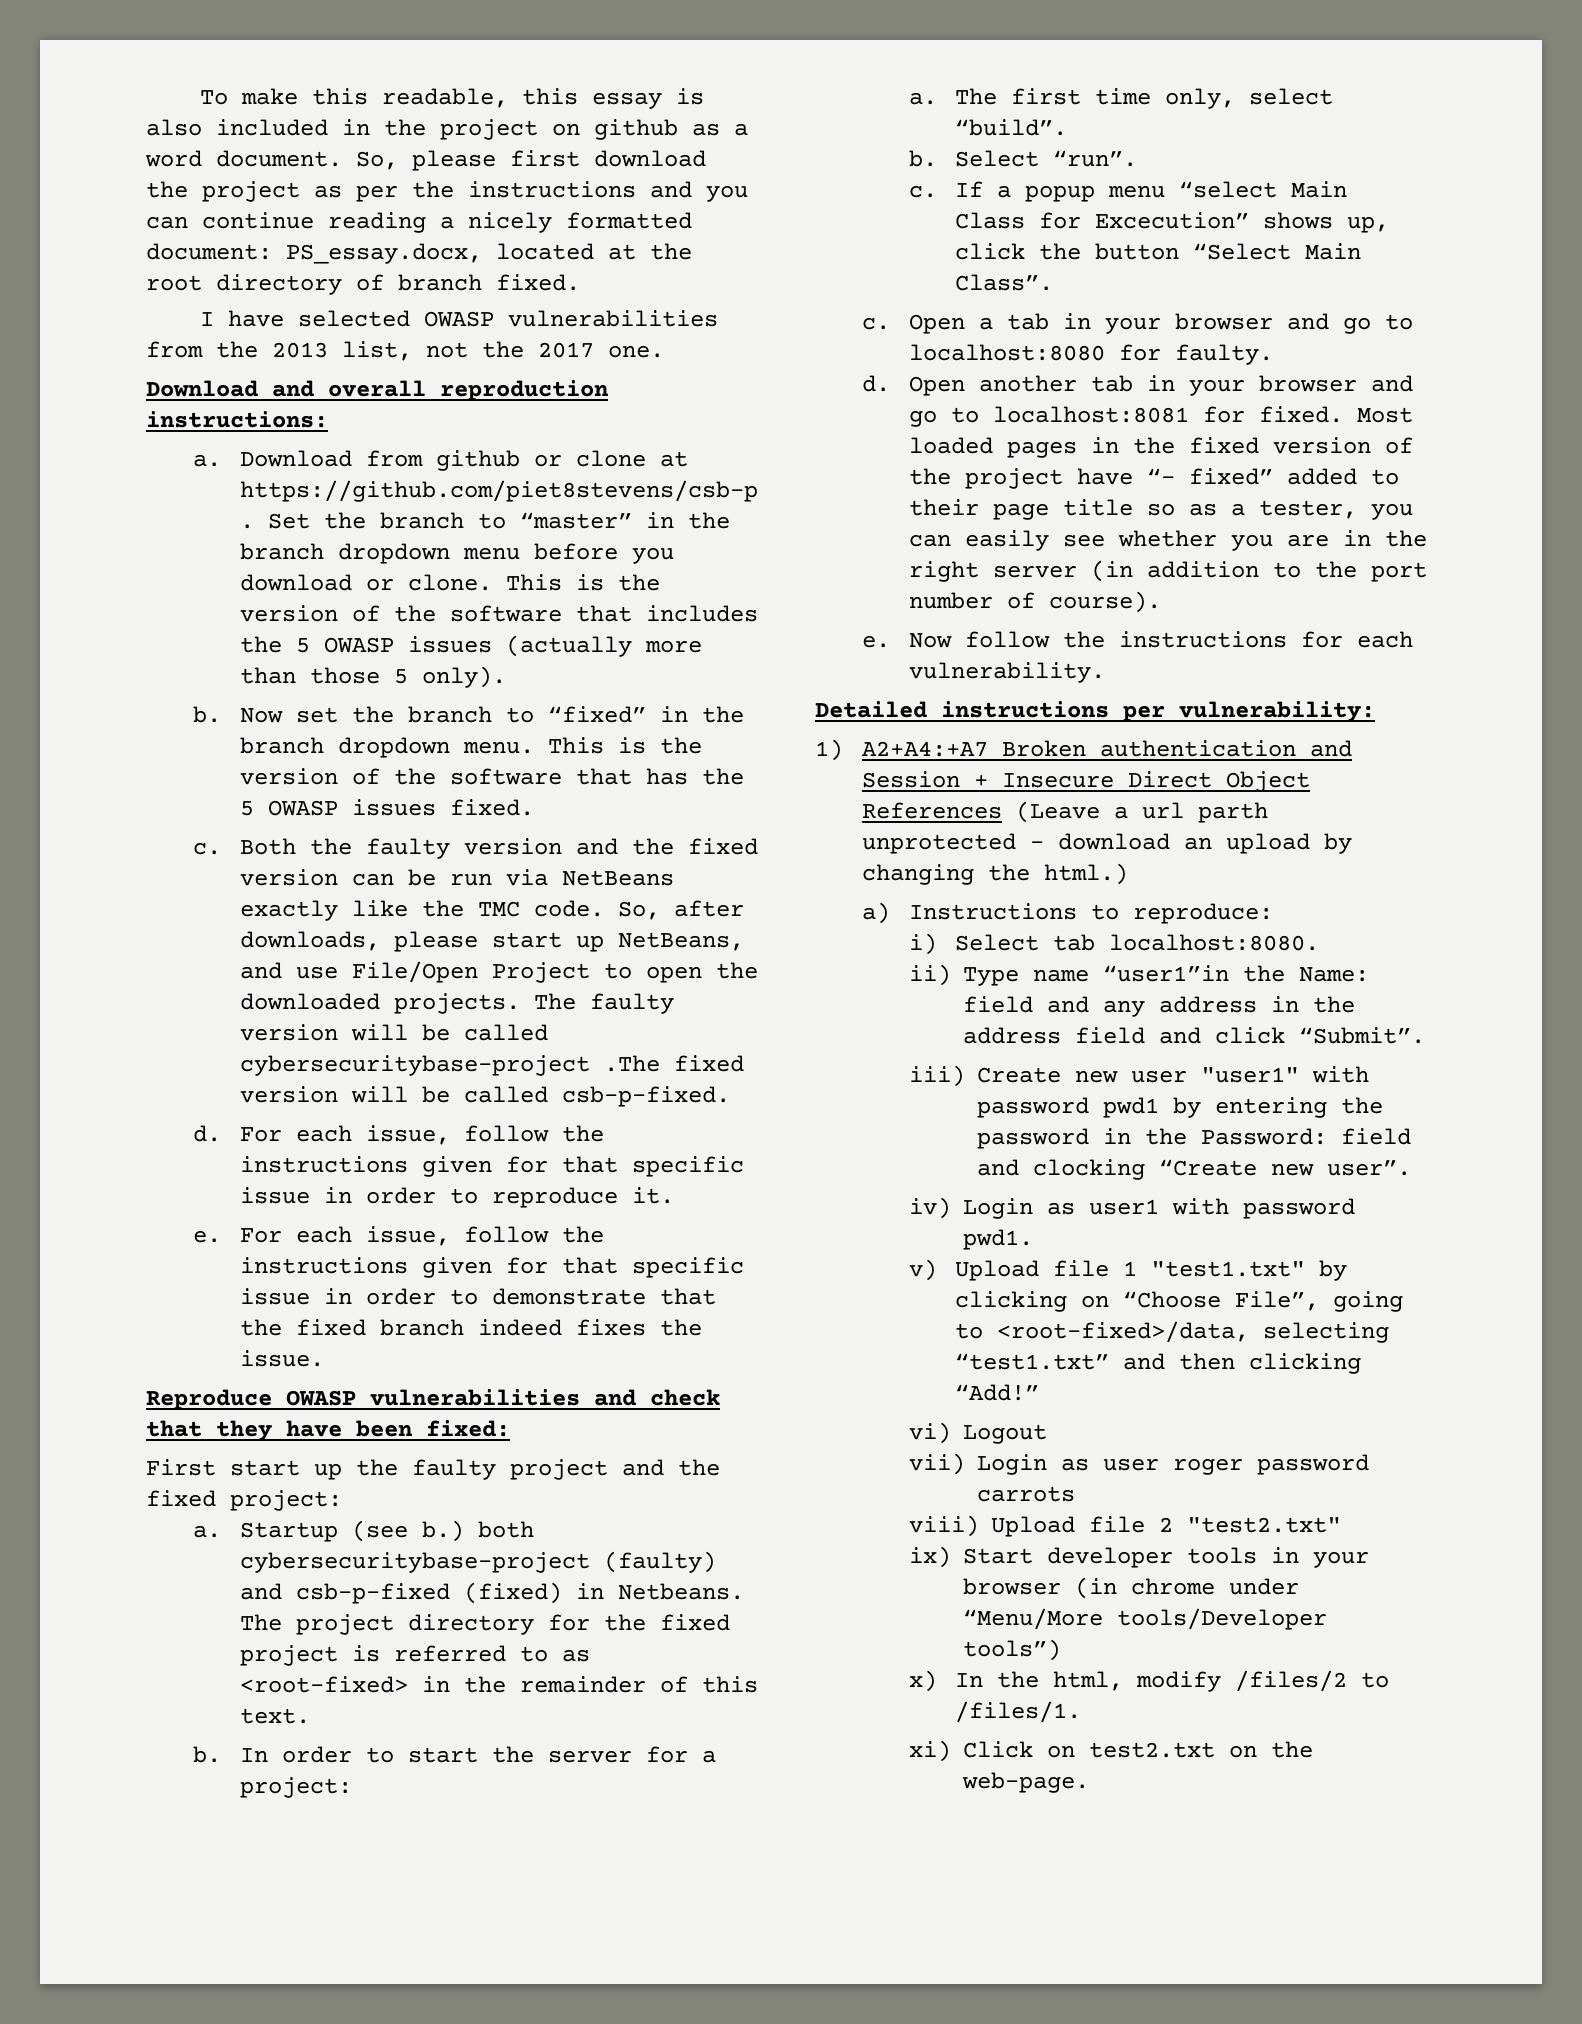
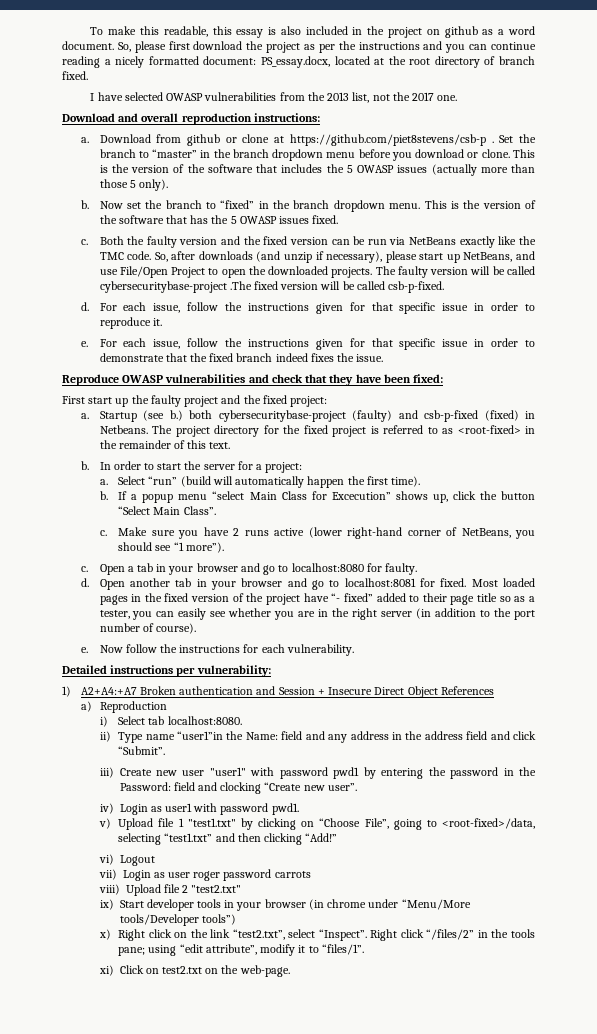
- So, after downloads, please start up NetBeans, and use File/Open Project to open the downloaded projects.
+ So, after downloads (and unzip if necessary), please start up NetBeans, and use File/Open Project to open the downloaded projects.
- The first time only, select “build”.
- b. Select “run”.
- c.
+ Select “run” (build will automatically happen the first time).
+ b.
+ c. Make sure you have 2 runs active (lower right-hand corner of NetBeans, you should see “1 more”).
- 1) A2+A4:+A7 Broken authentication and Session + Insecure Direct Object References (Leave a url parth unprotected - download an upload by changing the html.)
- a) Instructions to reproduce:
+ 1) A2+A4:+A7 Broken authentication and Session + Insecure Direct Object References
+ a) Reproduction
- x) In the html, modify /files/2 to /files/1.
+ x) Right click on the link “test2.txt”, select “Inspect”. Right click “/files/2” in the tools pane; using “edit attribute”, modify it to “files/1”.

